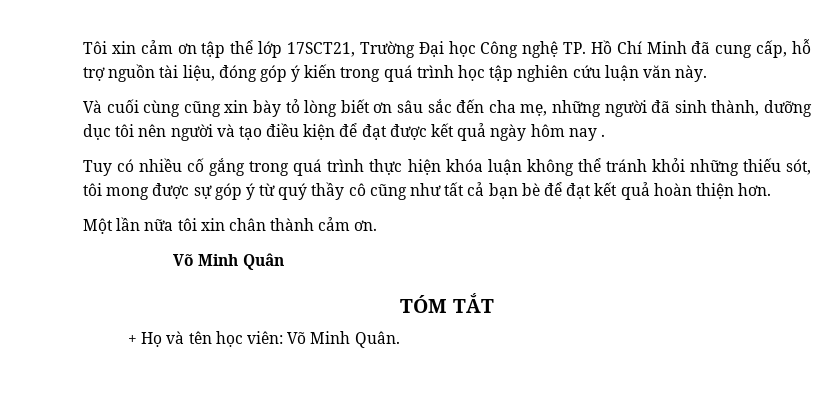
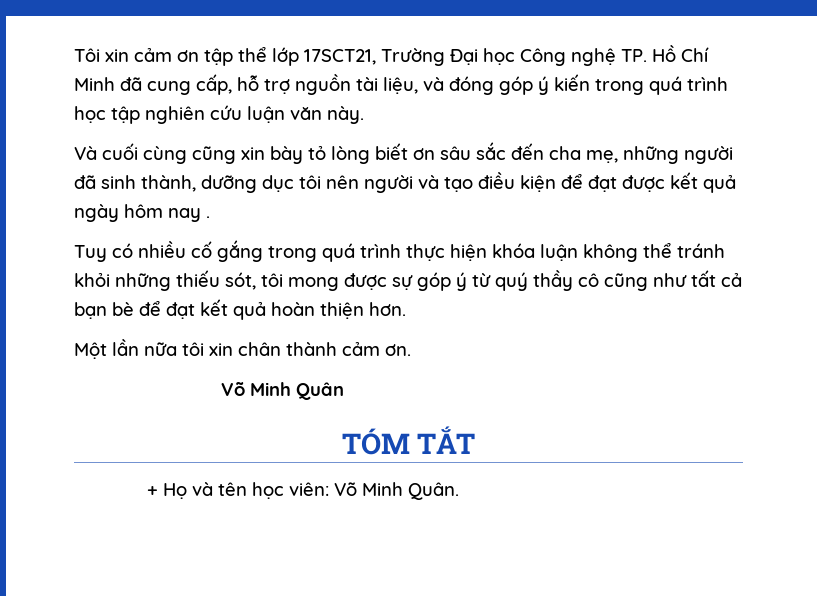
- Tôi xin cảm ơn tập thể lớp 17SCT21, Trường Đại học Công nghệ TP. Hồ Chí Minh đã cung cấp, hỗ trợ nguồn tài liệu, đóng góp ý kiến trong quá trình học tập nghiên cứu luận văn này.
+ Tôi xin cảm ơn tập thể lớp 17SCT21, Trường Đại học Công nghệ TP. Hồ Chí Minh đã cung cấp, hỗ trợ nguồn tài liệu, và đóng góp ý kiến trong quá trình học tập nghiên cứu luận văn này.

